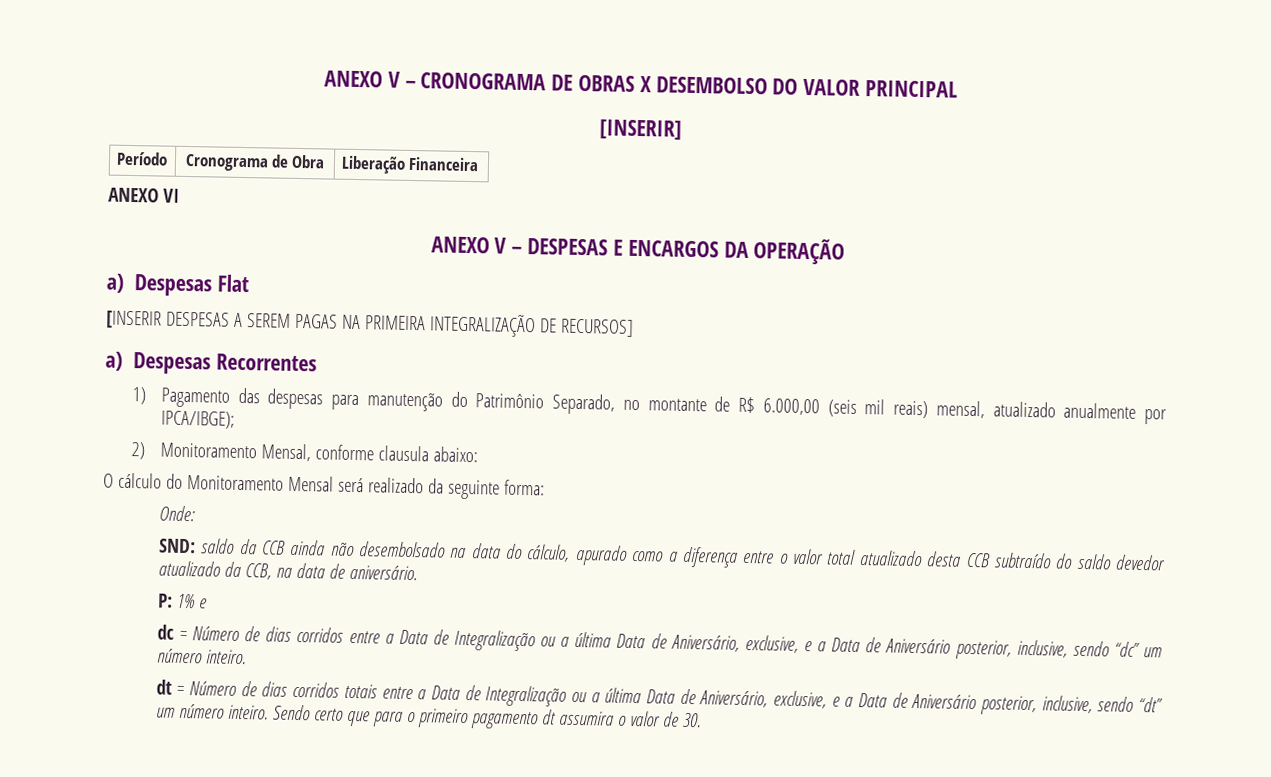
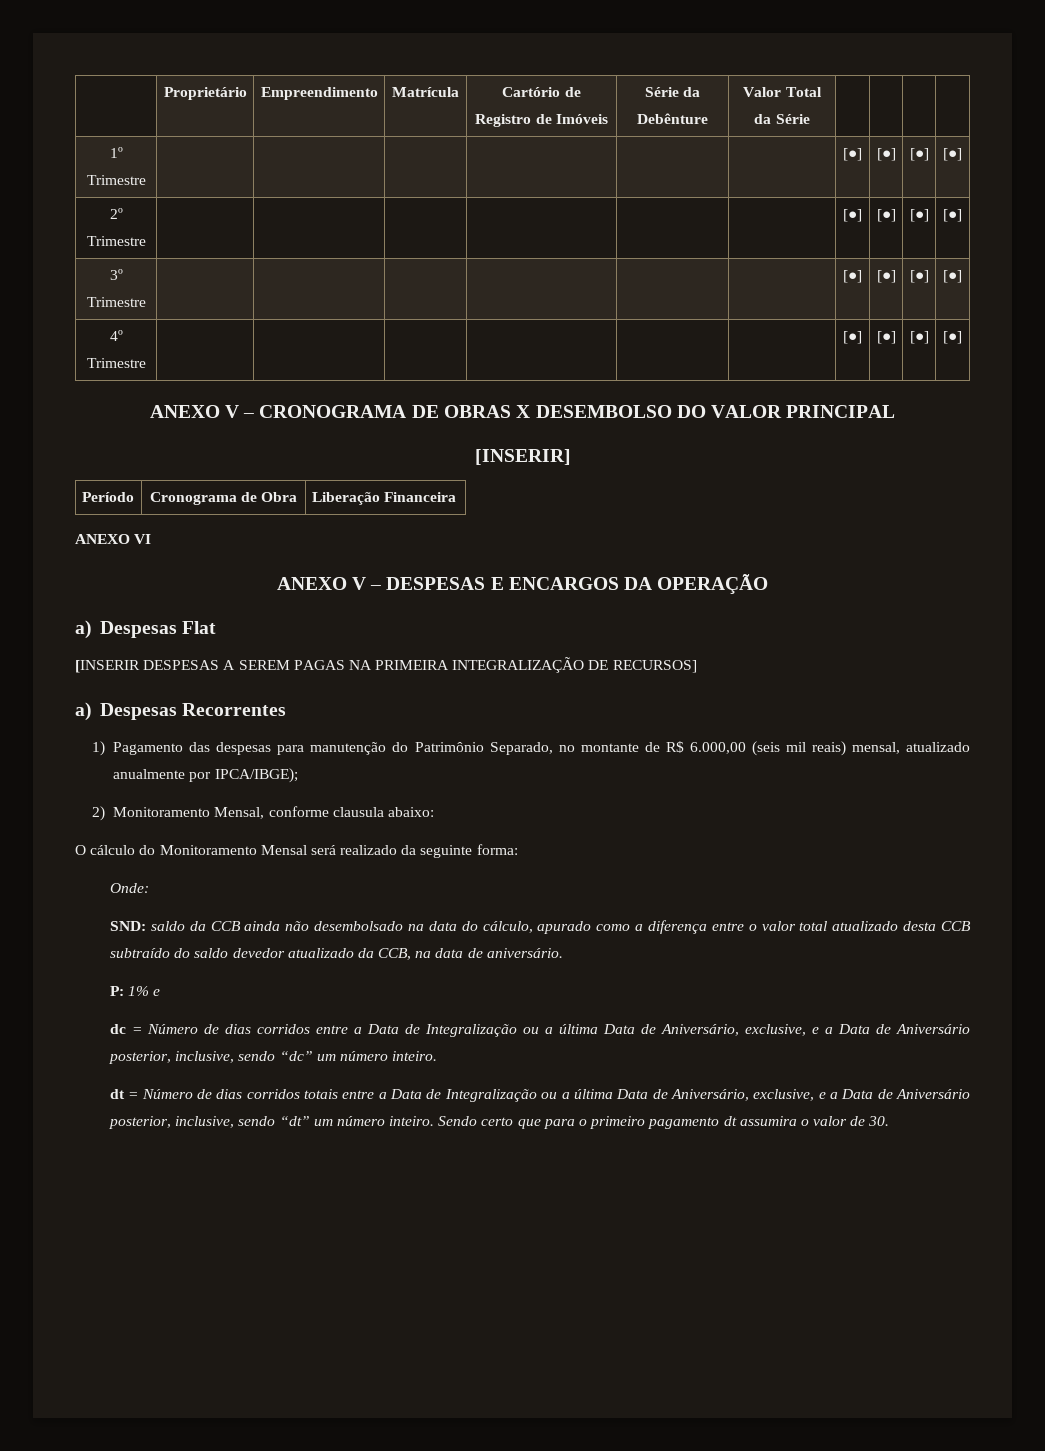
+ | Proprietário | Empreendimento | Matrícula | Cartório de Registro de Imóveis | Série da Debênture | Valor Total da Série | | | |
+ 1º Trimestre | | | | | | | [●] | [●] | [●] | [●]
+ 2º Trimestre | | | | | | | [●] | [●] | [●] | [●]
+ 3º Trimestre | | | | | | | [●] | [●] | [●] | [●]
+ 4º Trimestre | | | | | | | [●] | [●] | [●] | [●]

